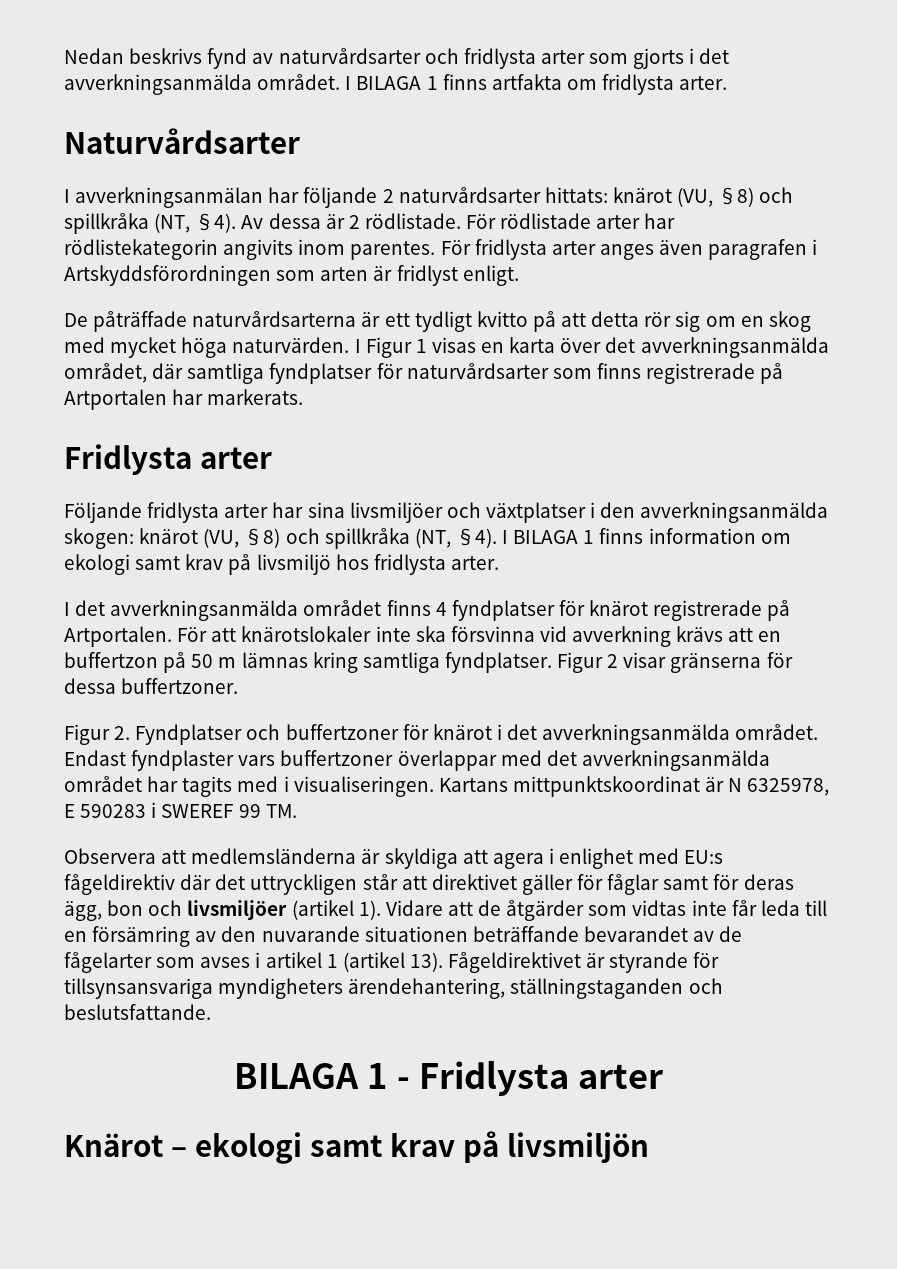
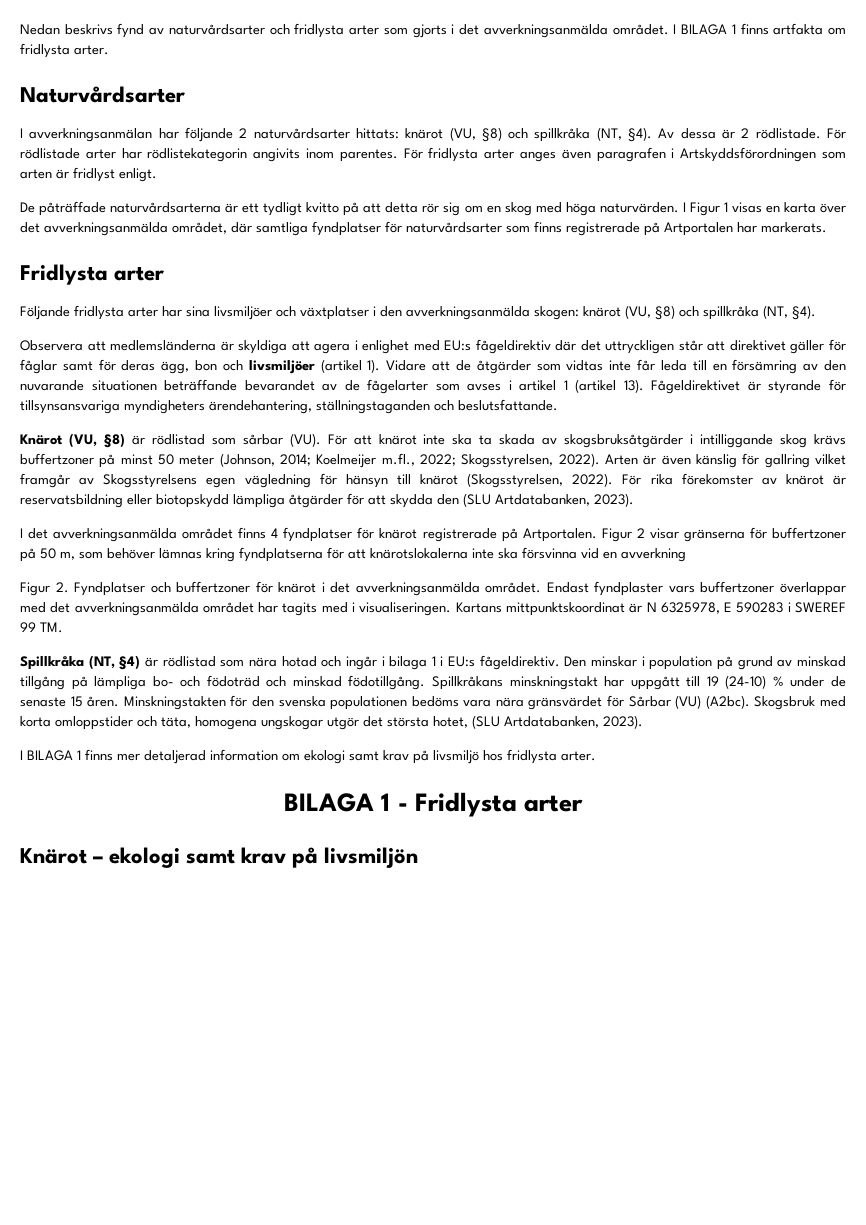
- De påträffade naturvårdsarterna är ett tydligt kvitto på att detta rör sig om en skog med mycket höga naturvärden.
+ De påträffade naturvårdsarterna är ett tydligt kvitto på att detta rör sig om en skog med höga naturvärden.
- I BILAGA 1 finns information om ekologi samt krav på livsmiljö hos fridlysta arter.
- I det avverkningsanmälda området finns 4 fyndplatser för knärot registrerade på Artportalen. För att knärotslokaler inte ska försvinna vid avverkning krävs att en buffertzon på 50 m lämnas kring samtliga fyndplatser. Figur 2 visar gränserna för dessa buffertzoner.
- Figur 2. Fyndplatser och buffertzoner för knärot i det avverkningsanmälda området. Endast fyndplaster vars buffertzoner överlappar med det avverkningsanmälda området har tagits med i visualiseringen. Kartans mittpunktskoordinat är N 6325978, E 590283 i SWEREF 99 TM.
+ Knärot (VU, §8) är rödlistad som sårbar (VU). För att knärot inte ska ta skada av skogsbruksåtgärder i intilliggande skog krävs buffertzoner på minst 50 meter (Johnson, 2014; Koelmeijer m.fl., 2022; Skogsstyrelsen, 2022). Arten är även känslig för gallring vilket framgår av Skogsstyrelsens egen vägledning för hänsyn till knärot (Skogsstyrelsen, 2022). För rika förekomster av knärot är reservatsbildning eller biotopskydd lämpliga åtgärder för att skydda den (SLU Artdatabanken, 2023).
+ I det avverkningsanmälda området finns 4 fyndplatser för knärot registrerade på Artportalen. Figur 2 visar gränserna för buffertzoner på 50 m, som behöver lämnas kring fyndplatserna för att knärotslokalerna inte ska försvinna vid en avverkning
+ Figur 2. Fyndplatser och buffertzoner för knärot i det avverkningsanmälda området. Endast fyndplaster vars buffertzoner överlappar med det avverkningsanmälda området har tagits med i visualiseringen. Kartans mittpunktskoordinat är N 6325978, E 590283 i SWEREF 99 TM.
+ Spillkråka (NT, §4) är rödlistad som nära hotad och ingår i bilaga 1 i EU:s fågeldirektiv. Den minskar i population på grund av minskad tillgång på lämpliga bo- och födoträd och minskad födotillgång. Spillkråkans minskningstakt har uppgått till 19 (24-10) % under de senaste 15 åren. Minskningstakten för den svenska populationen bedöms vara nära gränsvärdet för Sårbar (VU) (A2bc). Skogsbruk med korta omloppstider och täta, homogena ungskogar utgör det största hotet, (SLU Artdatabanken, 2023).
+ I BILAGA 1 finns mer detaljerad information om ekologi samt krav på livsmiljö hos fridlysta arter.

